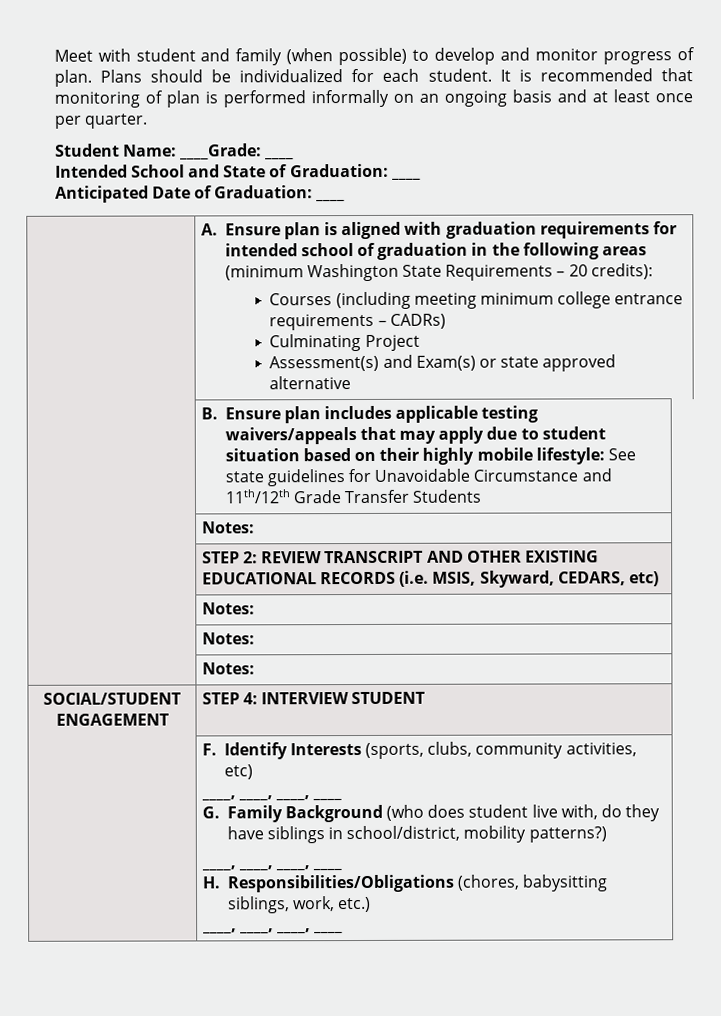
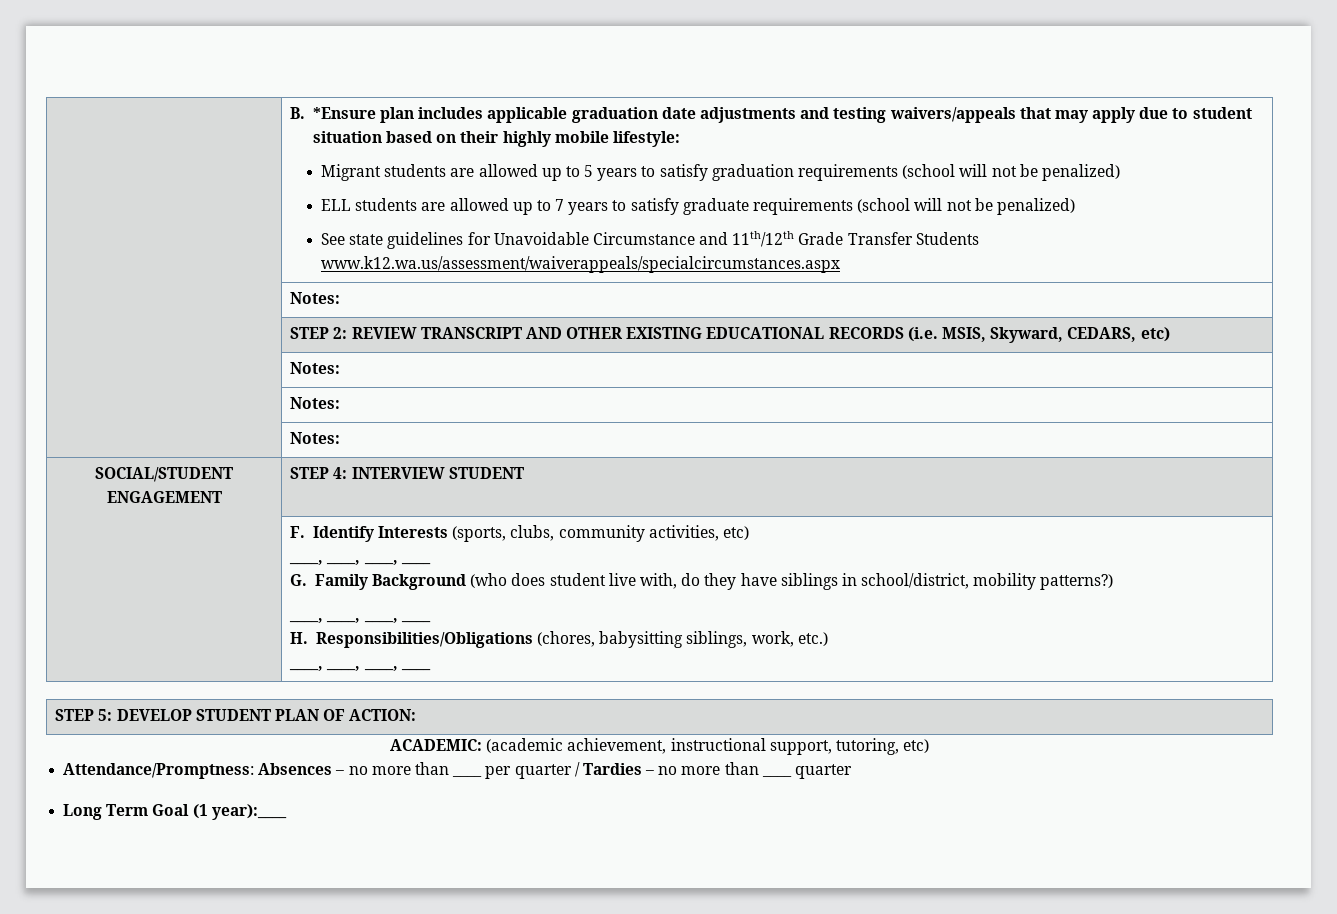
- Meet with student and family (when possible) to develop and monitor progress of plan. Plans should be individualized for each student. It is recommended that monitoring of plan is performed informally on an ongoing basis and at least once per quarter.
- Student Name: ____Grade: ____
- Intended School and State of Graduation: ____
- Anticipated Date of Graduation: ____
- | A. Ensure plan is aligned with graduation requirements for intended school of graduation in the following areas (minimum Washington State Requirements – 20 credits):
- Courses (including meeting minimum college entrance requirements – CADRs)
- Culminating Project
- Assessment(s) and Exam(s) or state approved alternative
- | B. Ensure plan includes applicable testing waivers/appeals that may apply due to student situation based on their highly mobile lifestyle: See state guidelines for Unavoidable Circumstance and 11th/12th Grade Transfer Students
+ B. *Ensure plan includes applicable graduation date adjustments and testing waivers/appeals that may apply due to student situation based on their highly mobile lifestyle:
+ Migrant students are allowed up to 5 years to satisfy graduation requirements (school will not be penalized)
+ ELL students are allowed up to 7 years to satisfy graduate requirements (school will not be penalized)
+ See state guidelines for Unavoidable Circumstance and 11th/12th Grade Transfer Students www.k12.wa.us/assessment/waiverappeals/specialcircumstances.aspx
+ STEP 5: DEVELOP STUDENT PLAN OF ACTION:
+ ACADEMIC: (academic achievement, instructional support, tutoring, etc)
+ Attendance/Promptness: Absences – no more than ____ per quarter / Tardies – no more than ____ quarter
+ Long Term Goal (1 year):____

